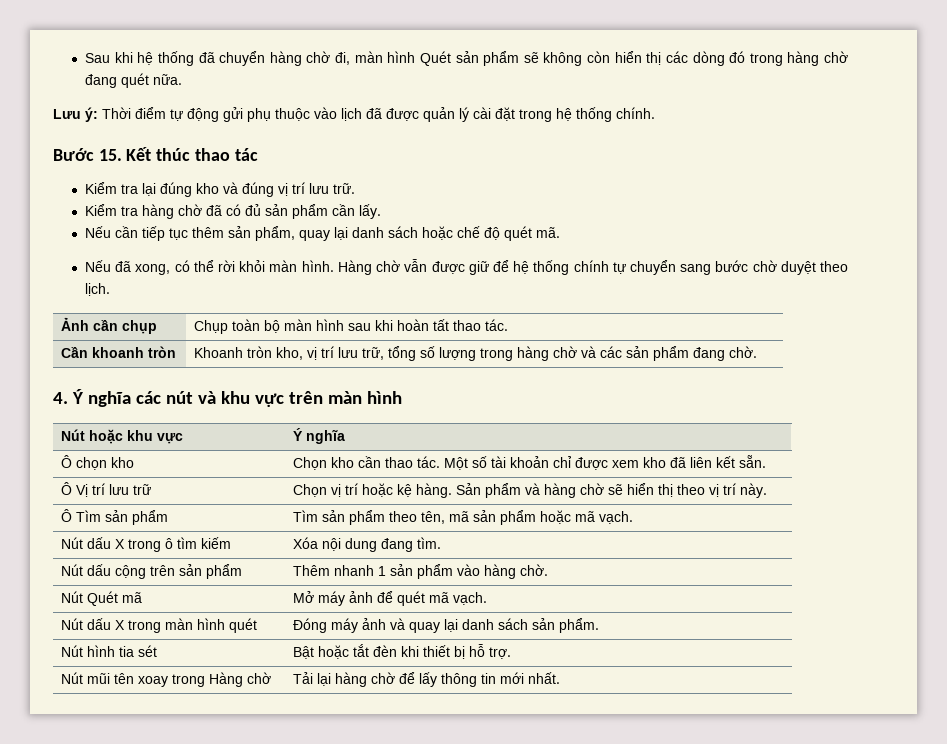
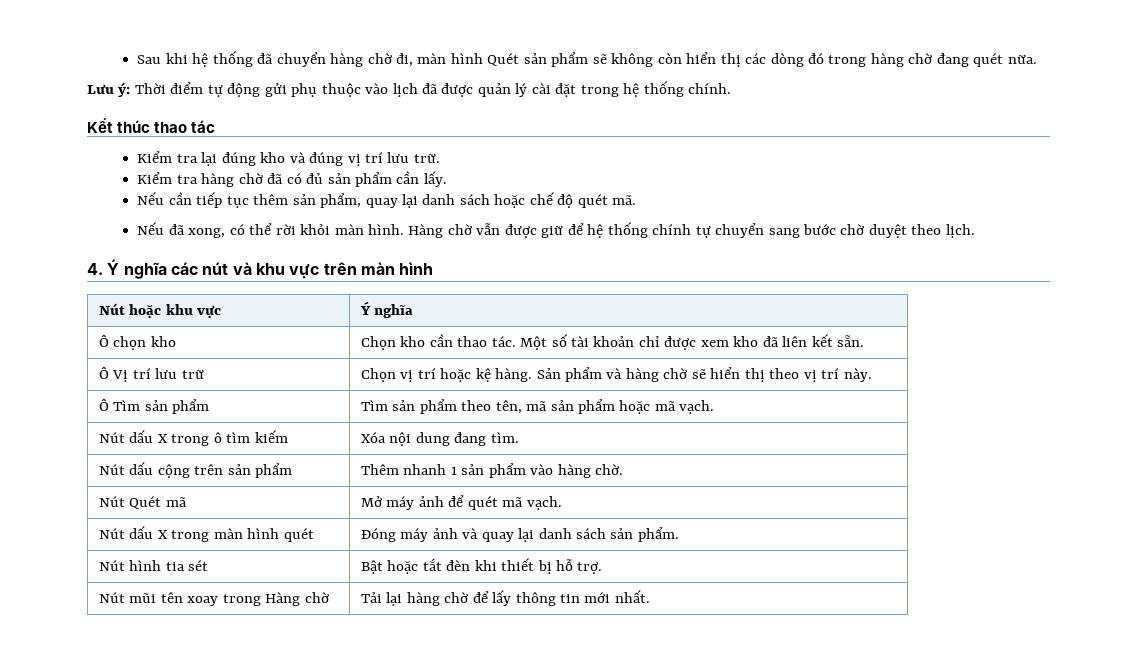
- Bước 15. Kết thúc thao tác
+ Kết thúc thao tác
- Ảnh cần chụp | Chụp toàn bộ màn hình sau khi hoàn tất thao tác.
- Cần khoanh tròn | Khoanh tròn kho, vị trí lưu trữ, tổng số lượng trong hàng chờ và các sản phẩm đang chờ.

